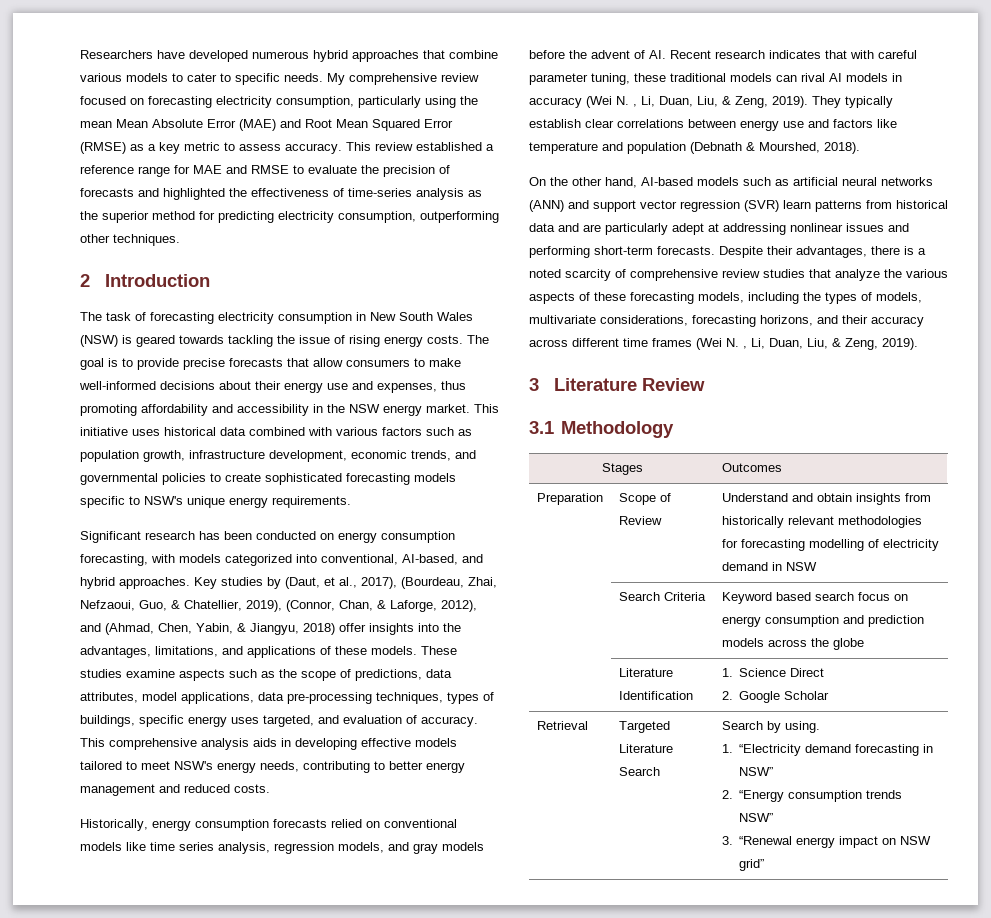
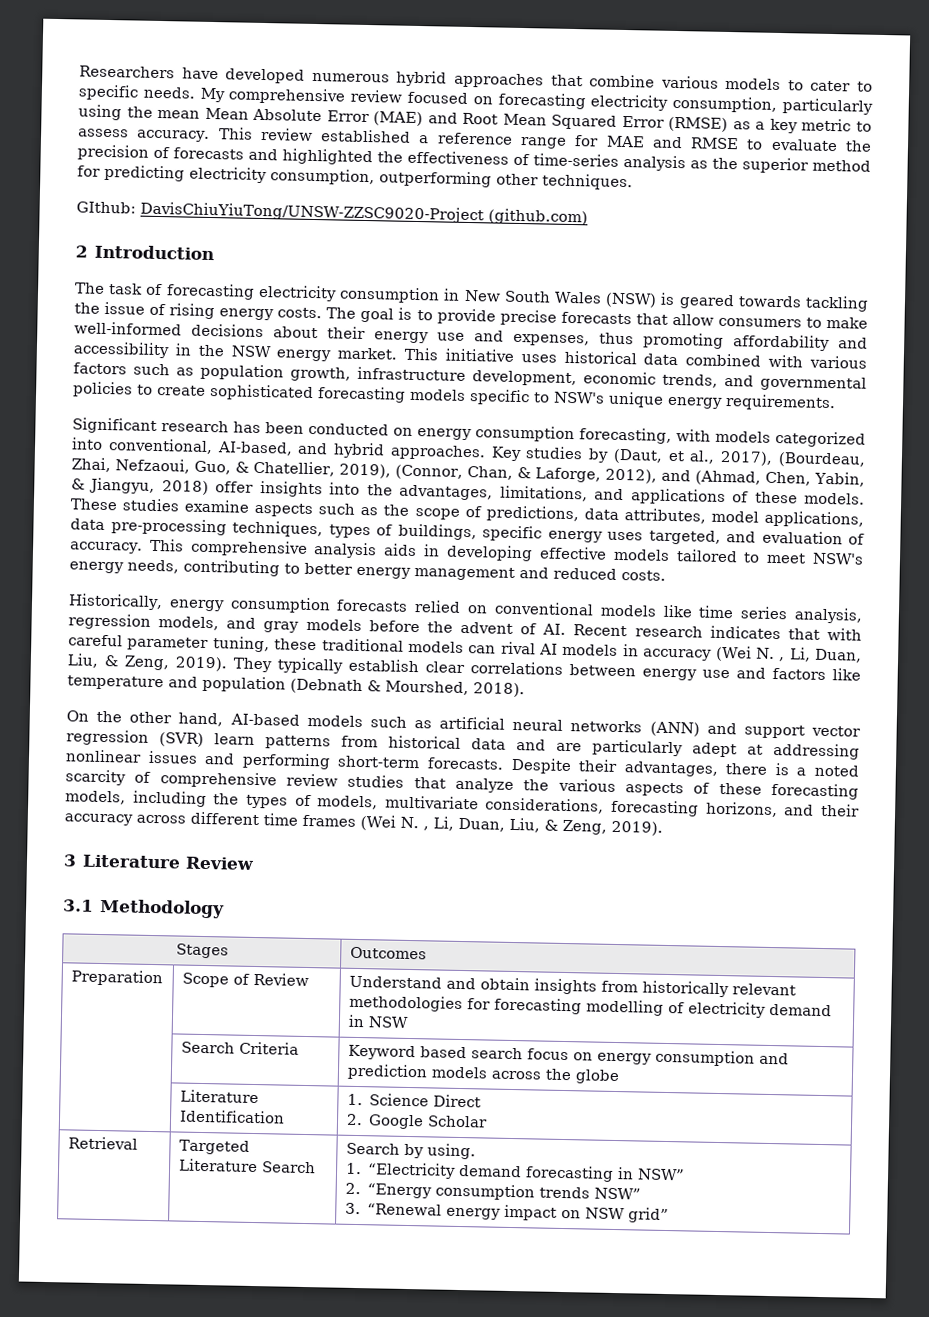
+ GIthub: DavisChiuYiuTong/UNSW-ZZSC9020-Project (github.com)

